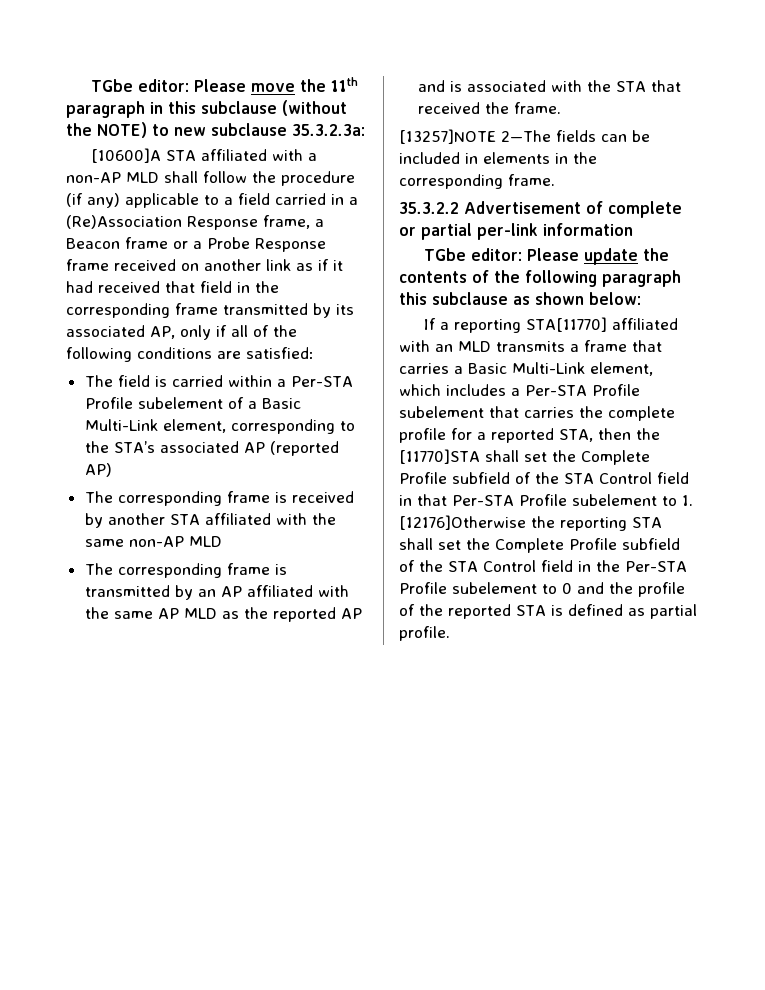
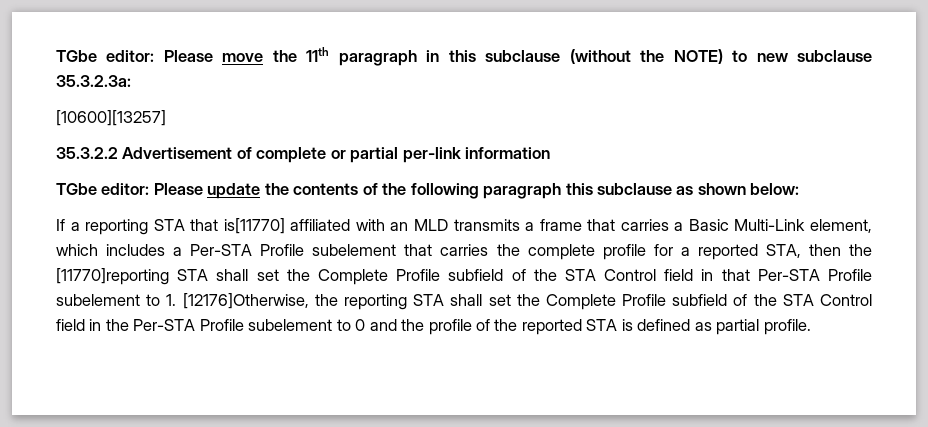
- [10600]A STA affiliated with a non-AP MLD shall follow the procedure (if any) applicable to a field carried in a (Re)Association Response frame, a Beacon frame or a Probe Response frame received on another link as if it had received that field in the corresponding frame transmitted by its associated AP, only if all of the following conditions are satisfied:
- The field is carried within a Per-STA Profile subelement of a Basic Multi-Link element, corresponding to the STA’s associated AP (reported AP)
- The corresponding frame is received by another STA affiliated with the same non-AP MLD
- The corresponding frame is transmitted by an AP affiliated with the same AP MLD as the reported AP and is associated with the STA that received the frame.
- [13257]NOTE 2—The fields can be included in elements in the corresponding frame.
+ [10600][13257]
- If a reporting STA[11770] affiliated with an MLD transmits a frame that carries a Basic Multi-Link element, which includes a Per-STA Profile subelement that carries the complete profile for a reported STA, then the [11770]STA shall set the Complete Profile subfield of the STA Control field in that Per-STA Profile subelement to 1. [12176]Otherwise the reporting STA shall set the Complete Profile subfield of the STA Control field in the Per-STA Profile subelement to 0 and the profile of the reported STA is defined as partial profile.
+ If a reporting STA that is[11770] affiliated with an MLD transmits a frame that carries a Basic Multi-Link element, which includes a Per-STA Profile subelement that carries the complete profile for a reported STA, then the [11770]reporting STA shall set the Complete Profile subfield of the STA Control field in that Per-STA Profile subelement to 1. [12176]Otherwise, the reporting STA shall set the Complete Profile subfield of the STA Control field in the Per-STA Profile subelement to 0 and the profile of the reported STA is defined as partial profile.

